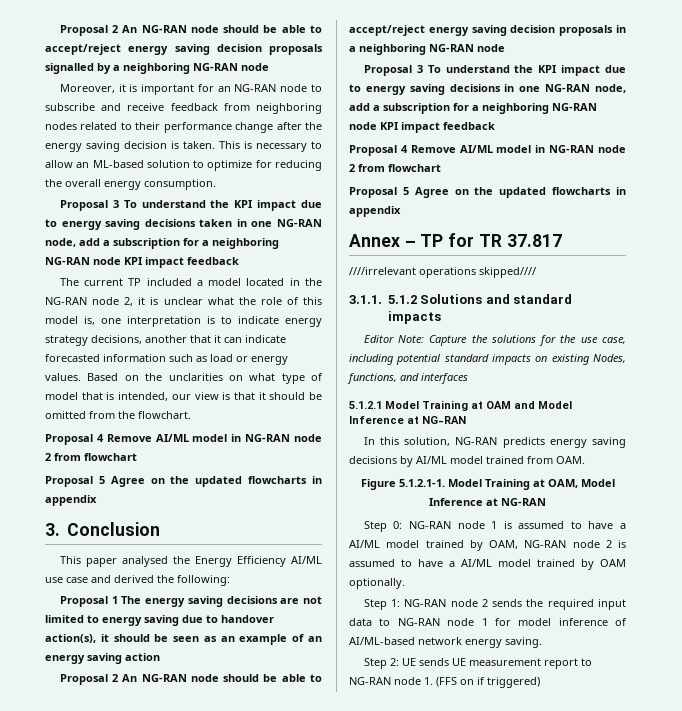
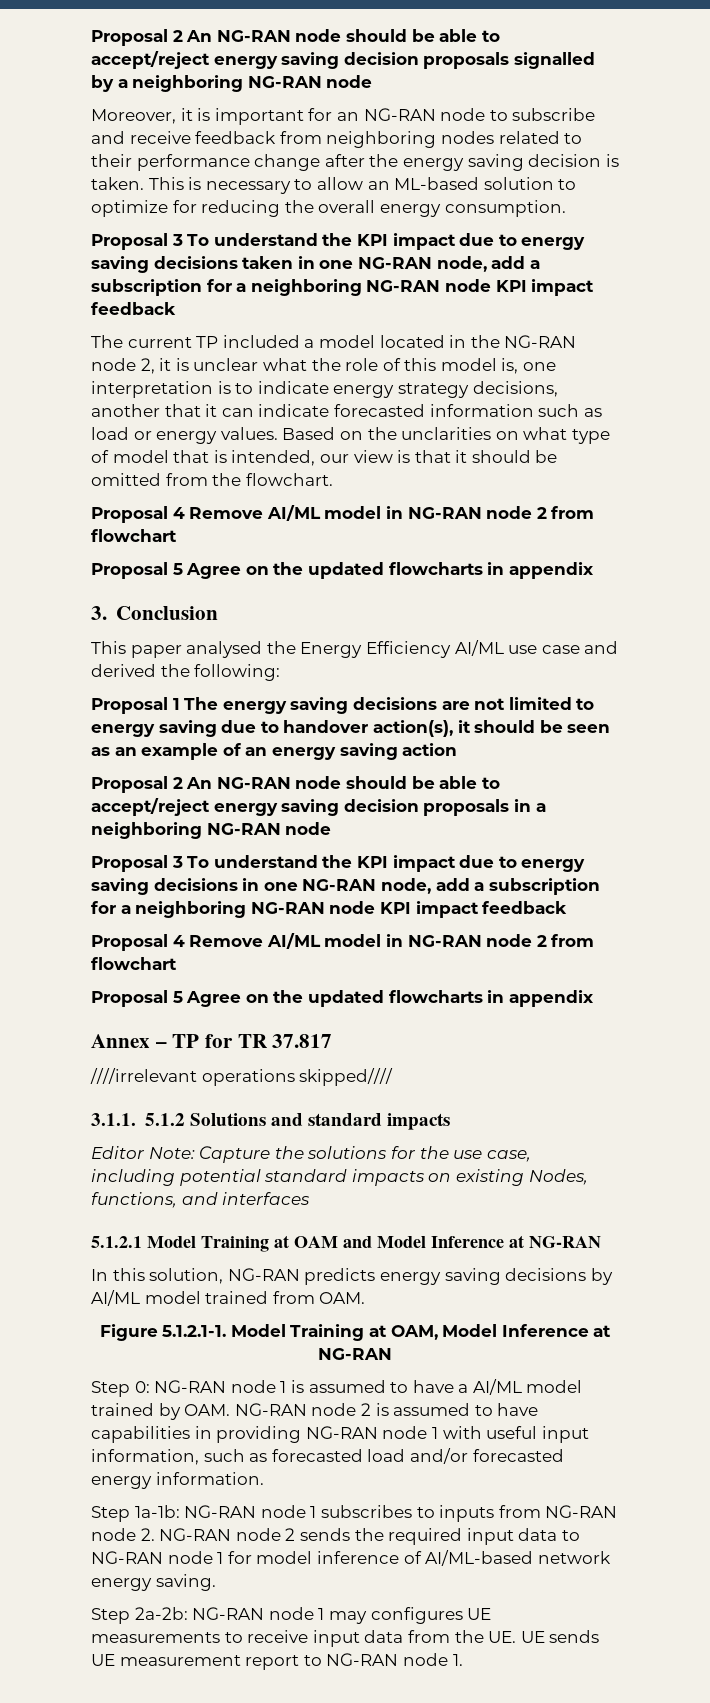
- Step 0: NG-RAN node 1 is assumed to have a AI/ML model trained by OAM, NG-RAN node 2 is assumed to have a AI/ML model trained by OAM optionally.
- Step 1: NG-RAN node 2 sends the required input data to NG-RAN node 1 for model inference of AI/ML-based network energy saving.
+ Step 0: NG-RAN node 1 is assumed to have a AI/ML model trained by OAM. NG-RAN node 2 is assumed to have capabilities in providing NG-RAN node 1 with useful input information, such as forecasted load and/or forecasted energy information.
+ Step 1a-1b: NG-RAN node 1 subscribes to inputs from NG-RAN node 2. NG-RAN node 2 sends the required input data to NG-RAN node 1 for model inference of AI/ML-based network energy saving.
- Step 2: UE sends UE measurement report to NG-RAN node 1. (FFS on if triggered)
+ Step 2a-2b: NG-RAN node 1 may configures UE measurements to receive input data from the UE. UE sends UE measurement report to NG-RAN node 1.

